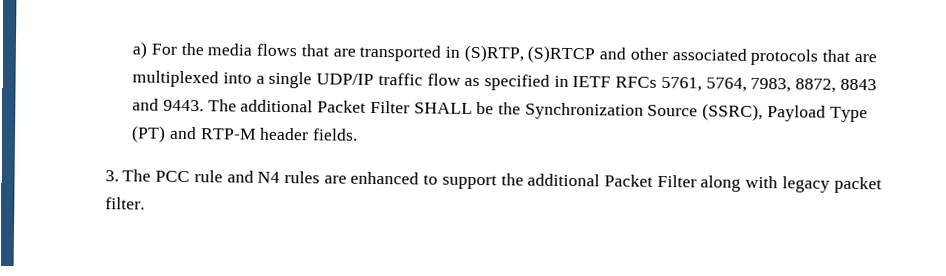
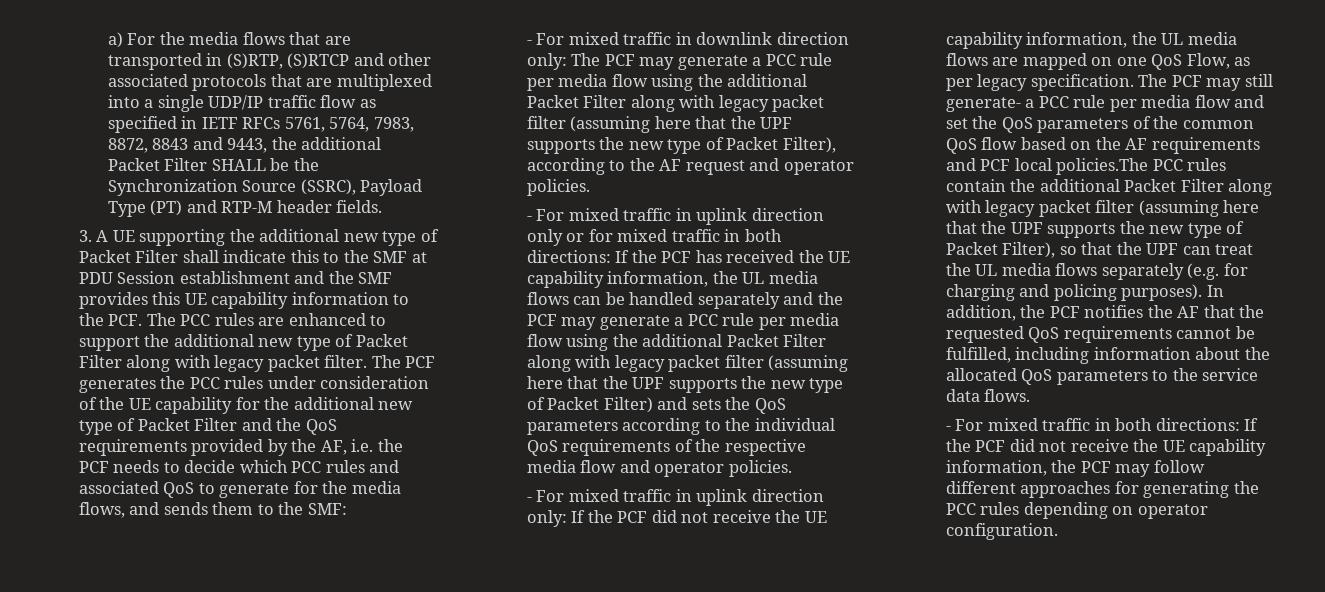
- a) For the media flows that are transported in (S)RTP, (S)RTCP and other associated protocols that are multiplexed into a single UDP/IP traffic flow as specified in IETF RFCs 5761, 5764, 7983, 8872, 8843 and 9443. The additional Packet Filter SHALL be the Synchronization Source (SSRC), Payload Type (PT) and RTP-M header fields.
+ a) For the media flows that are transported in (S)RTP, (S)RTCP and other associated protocols that are multiplexed into a single UDP/IP traffic flow as specified in IETF RFCs 5761, 5764, 7983, 8872, 8843 and 9443, the additional Packet Filter SHALL be the Synchronization Source (SSRC), Payload Type (PT) and RTP-M header fields.
- 3. The PCC rule and N4 rules are enhanced to support the additional Packet Filter along with legacy packet filter.
+ 3. A UE supporting the additional new type of Packet Filter shall indicate this to the SMF at PDU Session establishment and the SMF provides this UE capability information to the PCF. The PCC rules are enhanced to support the additional new type of Packet Filter along with legacy packet filter. The PCF generates the PCC rules under consideration of the UE capability for the additional new type of Packet Filter and the QoS requirements provided by the AF, i.e. the PCF needs to decide which PCC rules and associated QoS to generate for the media flows, and sends them to the SMF:
+ - For mixed traffic in downlink direction only: The PCF may generate a PCC rule per media flow using the additional Packet Filter along with legacy packet filter (assuming here that the UPF supports the new type of Packet Filter), according to the AF request and operator policies.
+ - For mixed traffic in uplink direction only or for mixed traffic in both directions: If the PCF has received the UE capability information, the UL media flows can be handled separately and the PCF may generate a PCC rule per media flow using the additional Packet Filter along with legacy packet filter (assuming here that the UPF supports the new type of Packet Filter) and sets the QoS parameters according to the individual QoS requirements of the respective media flow and operator policies.
+ - For mixed traffic in uplink direction only: If the PCF did not receive the UE capability information, the UL media flows are mapped on one QoS Flow, as per legacy specification. The PCF may still generate- a PCC rule per media flow and set the QoS parameters of the common QoS flow based on the AF requirements and PCF local policies.The PCC rules contain the additional Packet Filter along with legacy packet filter (assuming here that the UPF supports the new type of Packet Filter), so that the UPF can treat the UL media flows separately (e.g. for charging and policing purposes). In addition, the PCF notifies the AF that the requested QoS requirements cannot be fulfilled, including information about the allocated QoS parameters to the service data flows.
+ - For mixed traffic in both directions: If the PCF did not receive the UE capability information, the PCF may follow different approaches for generating the PCC rules depending on operator configuration.

